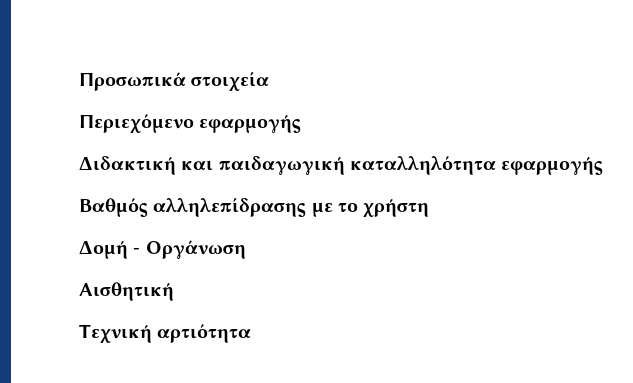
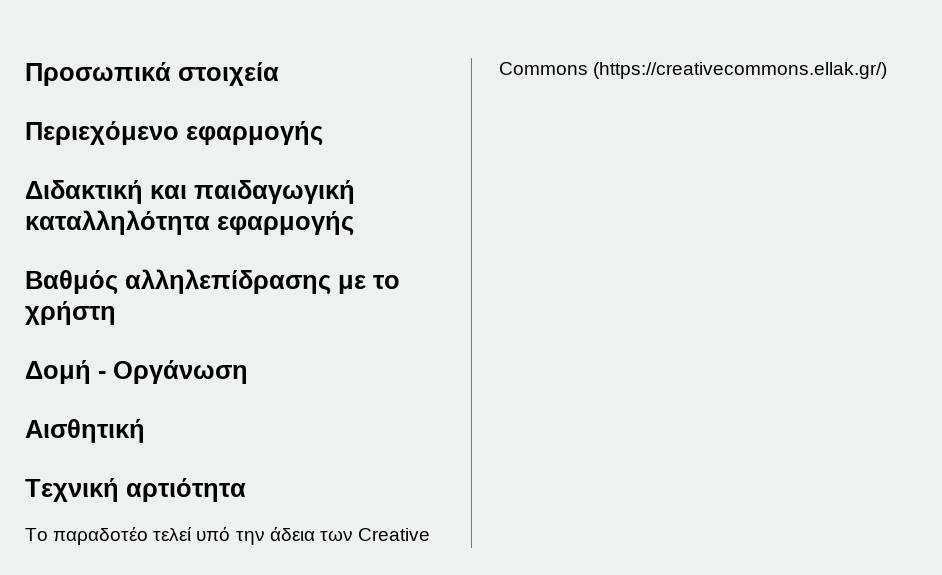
+ Το παραδοτέο τελεί υπό την άδεια των Creative Commons (https://creativecommons.ellak.gr/)

